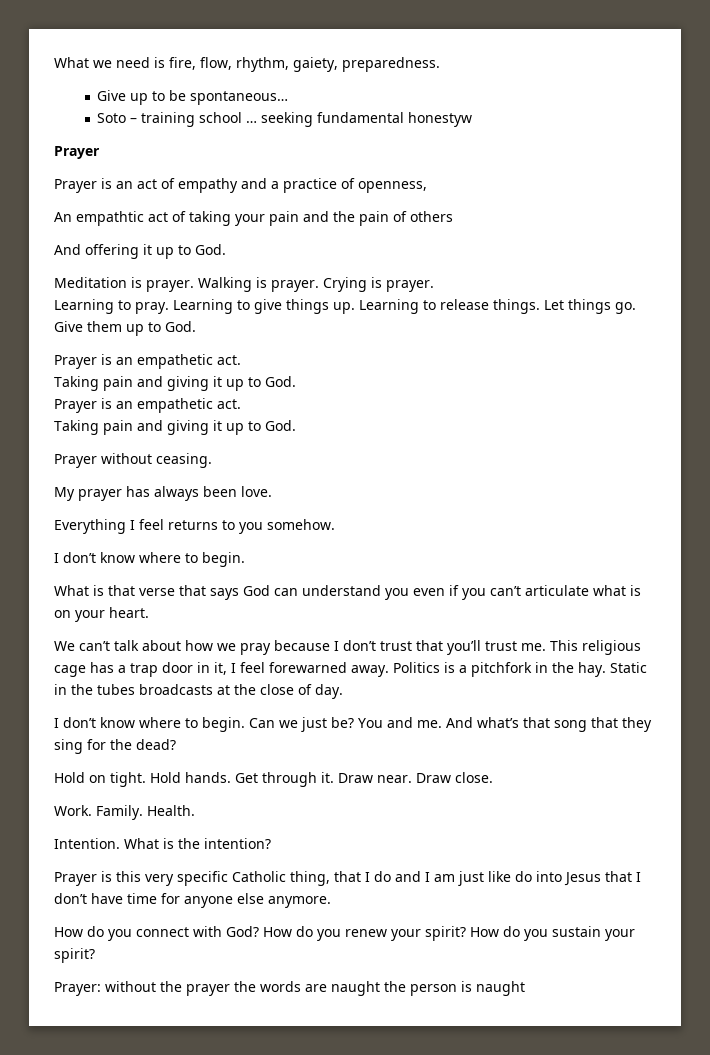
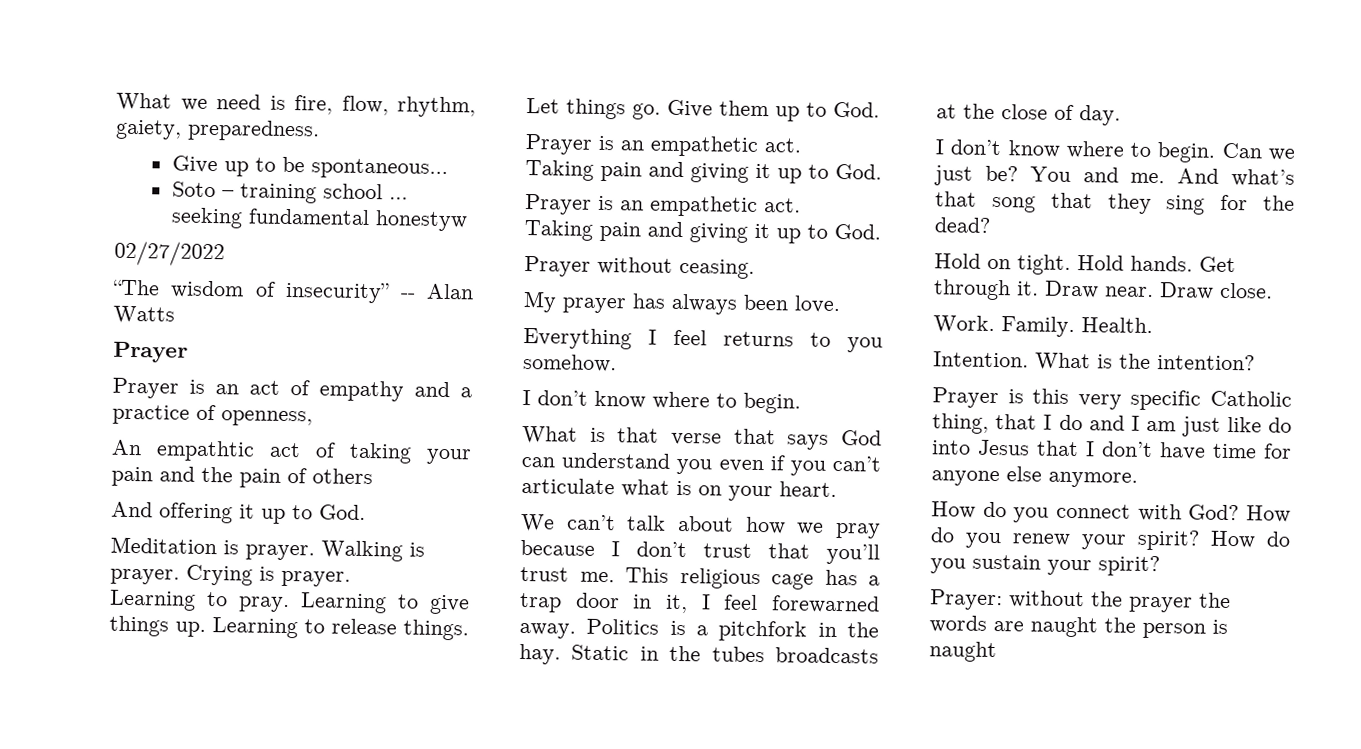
+ 02/27/2022
+ “The wisdom of insecurity” -- Alan Watts

